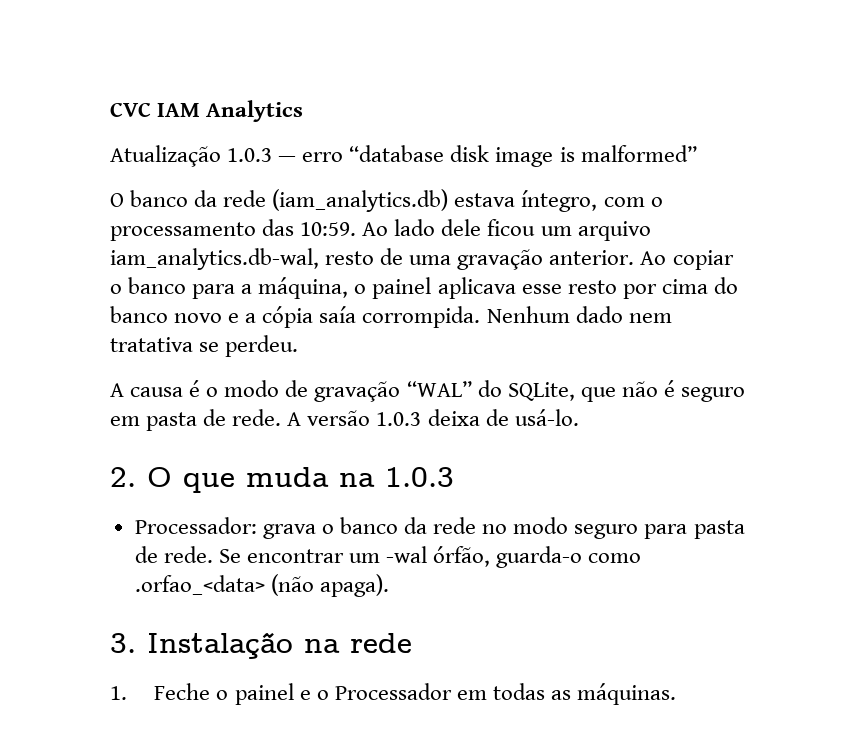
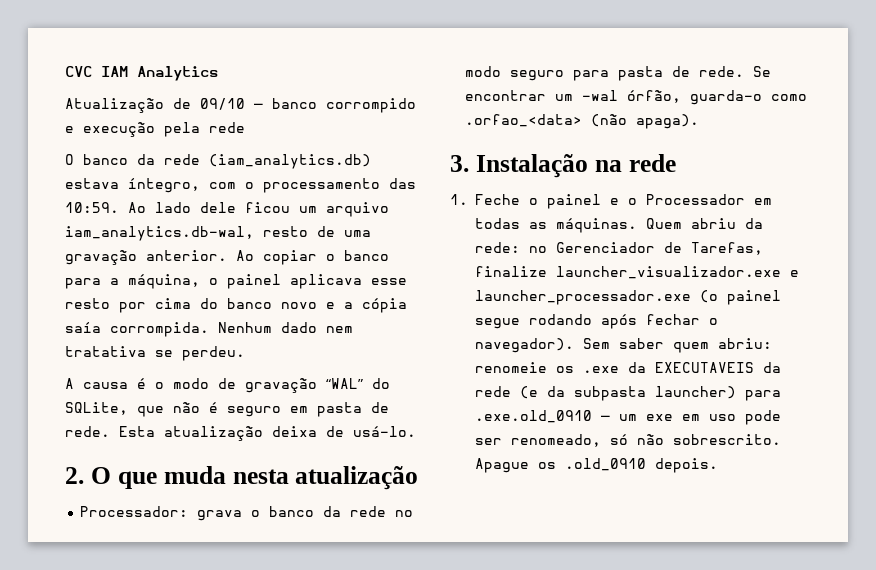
- Atualização 1.0.3 — erro “database disk image is malformed”
+ Atualização de 09/10 — banco corrompido e execução pela rede
- A versão 1.0.3 deixa de usá-lo.
+ Esta atualização deixa de usá-lo.
- 2. O que muda na 1.0.3
+ 2. O que muda nesta atualização
+ Quem abriu da rede: no Gerenciador de Tarefas, finalize launcher_visualizador.exe e launcher_processador.exe (o painel segue rodando após fechar o navegador). Sem saber quem abriu: renomeie os .exe da EXECUTAVEIS da rede (e da subpasta launcher) para .exe.old_0910 — um exe em uso pode ser renomeado, só não sobrescrito. Apague os .old_0910 depois.

